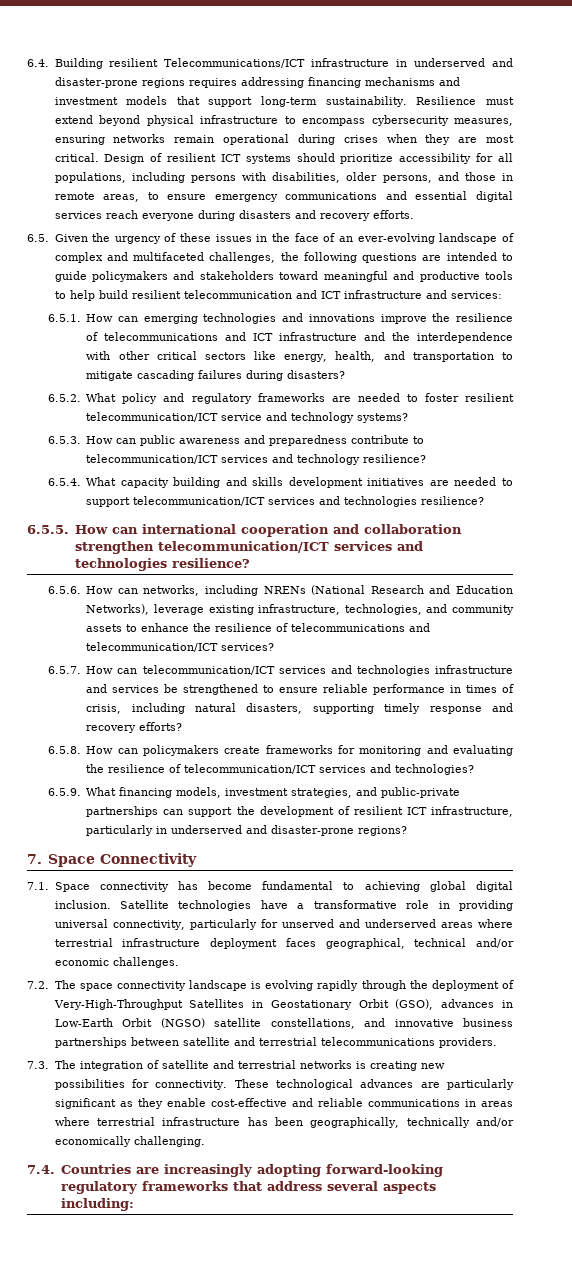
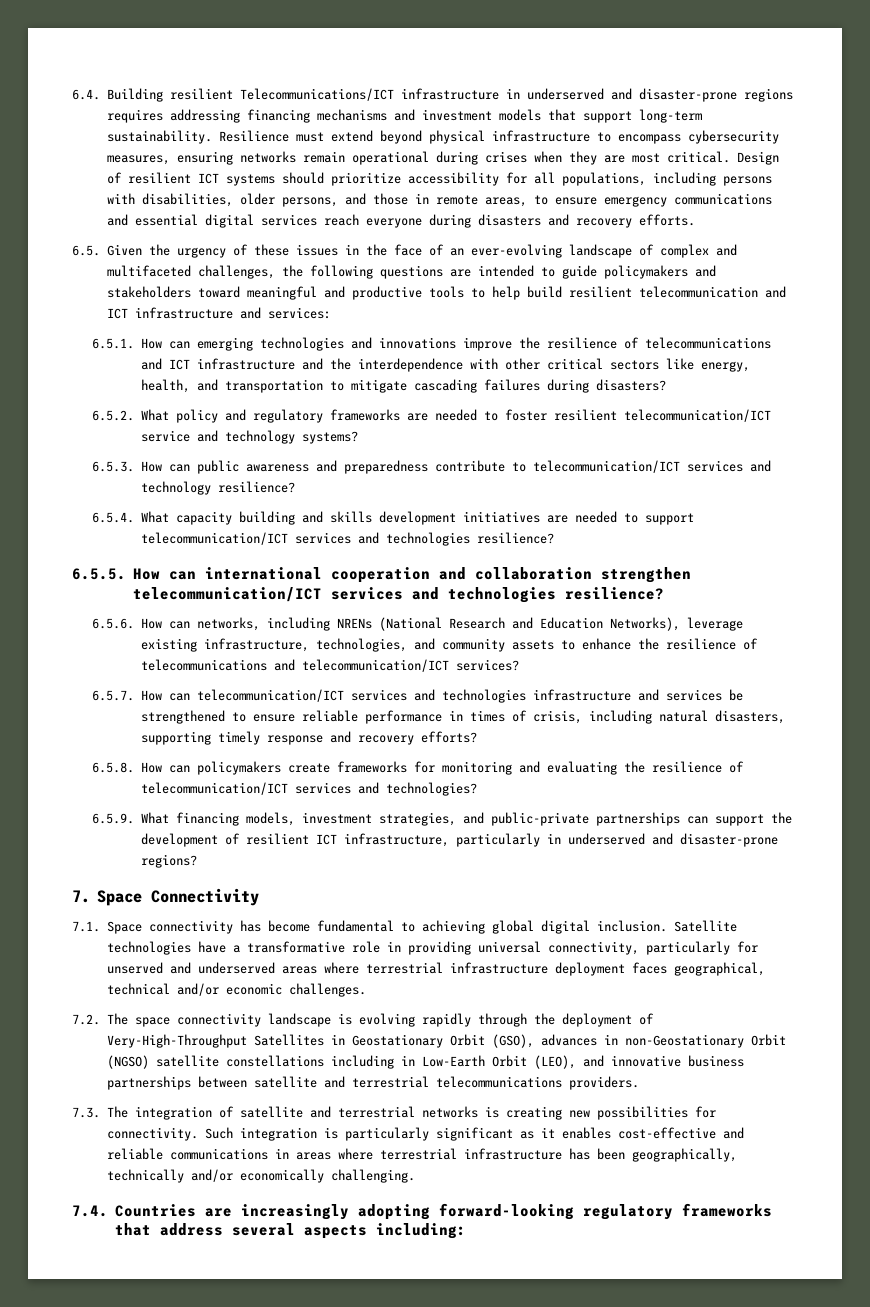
- 7.2. The space connectivity landscape is evolving rapidly through the deployment of Very-High-Throughput Satellites in Geostationary Orbit (GSO), advances in Low-Earth Orbit (NGSO) satellite constellations, and innovative business partnerships between satellite and terrestrial telecommunications providers.
+ 7.2. The space connectivity landscape is evolving rapidly through the deployment of Very-High-Throughput Satellites in Geostationary Orbit (GSO), advances in non-Geostationary Orbit (NGSO) satellite constellations including in Low-Earth Orbit (LEO), and innovative business partnerships between satellite and terrestrial telecommunications providers.
- These technological advances are particularly significant as they enable cost-effective and reliable communications in areas where terrestrial infrastructure has been geographically, technically and/or economically challenging.
+ Such integration is particularly significant as it enables cost-effective and reliable communications in areas where terrestrial infrastructure has been geographically, technically and/or economically challenging.

